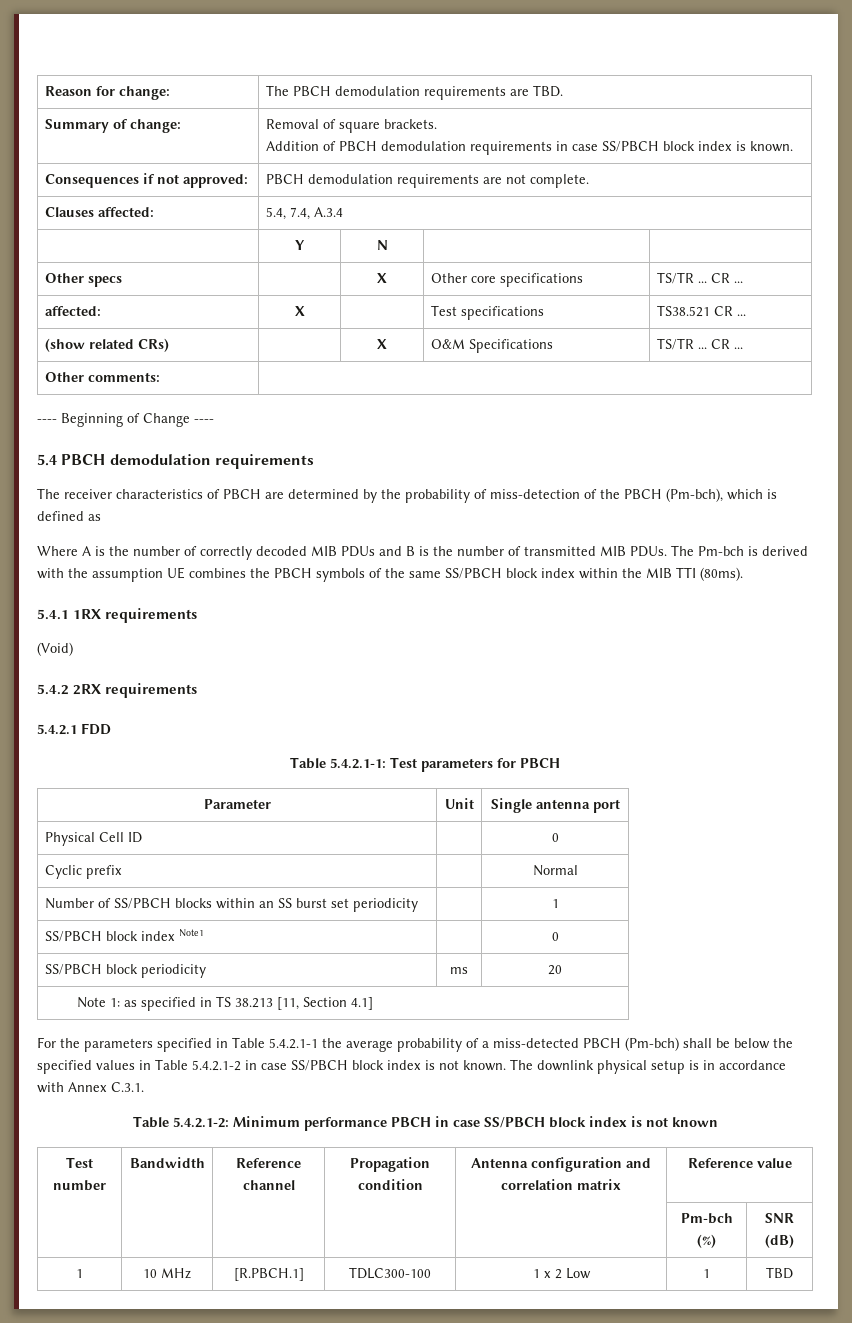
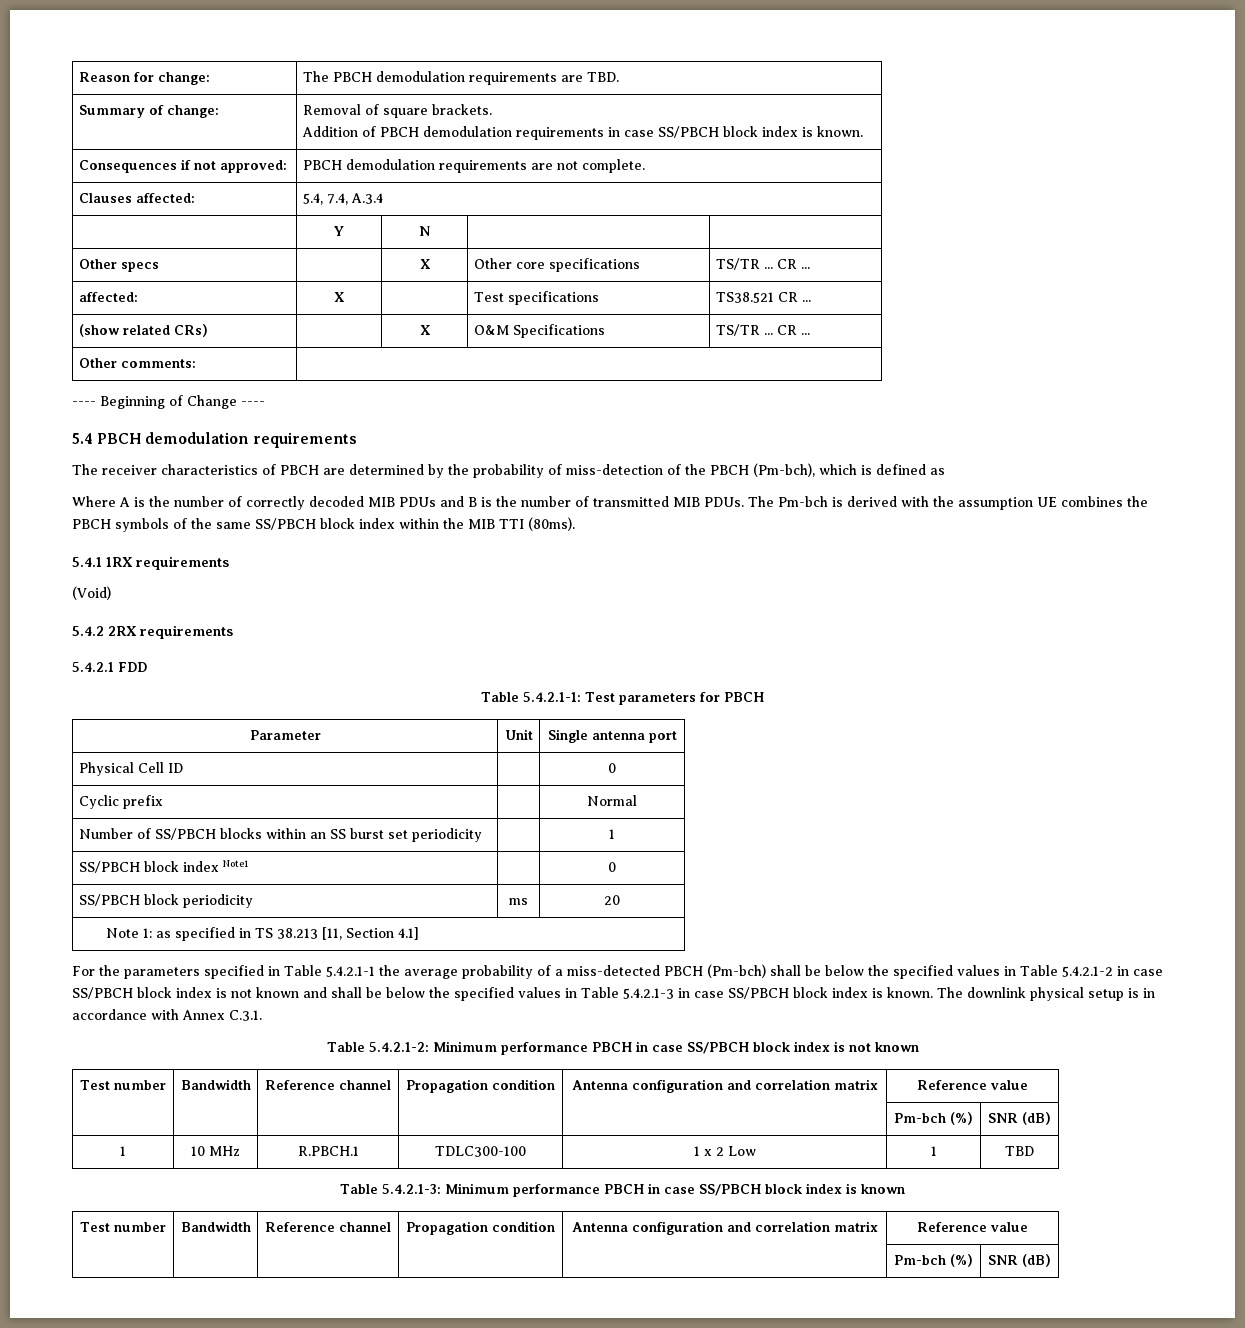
- For the parameters specified in Table 5.4.2.1-1 the average probability of a miss-detected PBCH (Pm-bch) shall be below the specified values in Table 5.4.2.1-2 in case SS/PBCH block index is not known.
+ For the parameters specified in Table 5.4.2.1-1 the average probability of a miss-detected PBCH (Pm-bch) shall be below the specified values in Table 5.4.2.1-2 in case SS/PBCH block index is not known and shall be below the specified values in Table 5.4.2.1-3 in case SS/PBCH block index is known.
- 1 | 10 MHz | [R.PBCH.1] | TDLC300-100 | 1 x 2 Low | 1 | TBD
+ 1 | 10 MHz | R.PBCH.1 | TDLC300-100 | 1 x 2 Low | 1 | TBD
+ Table 5.4.2.1-3: Minimum performance PBCH in case SS/PBCH block index is known
+ Test number | Bandwidth | Reference channel | Propagation condition | Antenna configuration and correlation matrix | Reference value
+ | | | | | Pm-bch (%) | SNR (dB)

